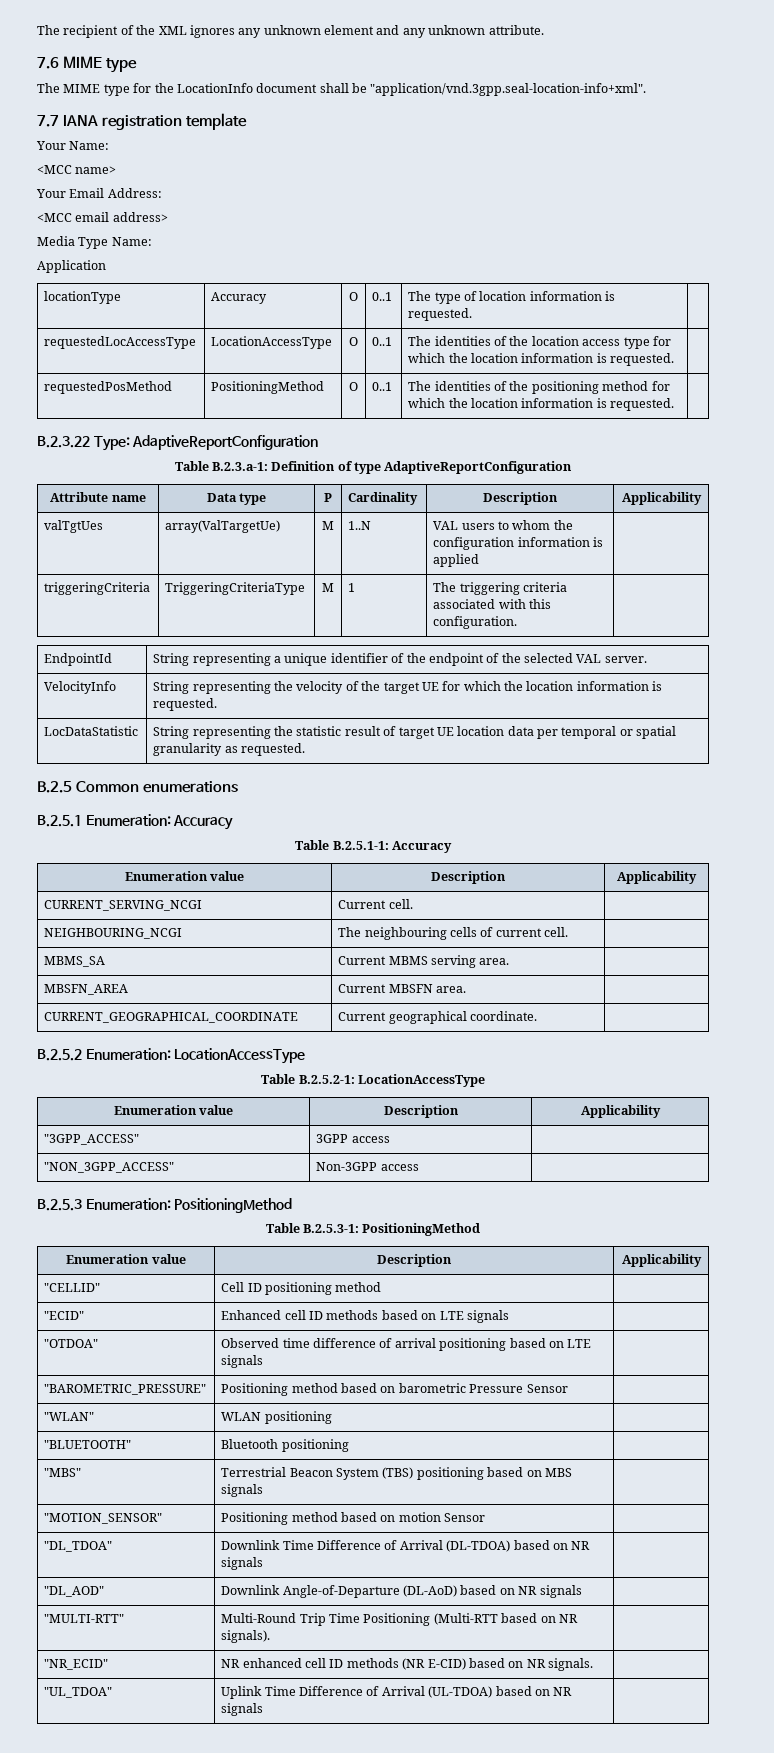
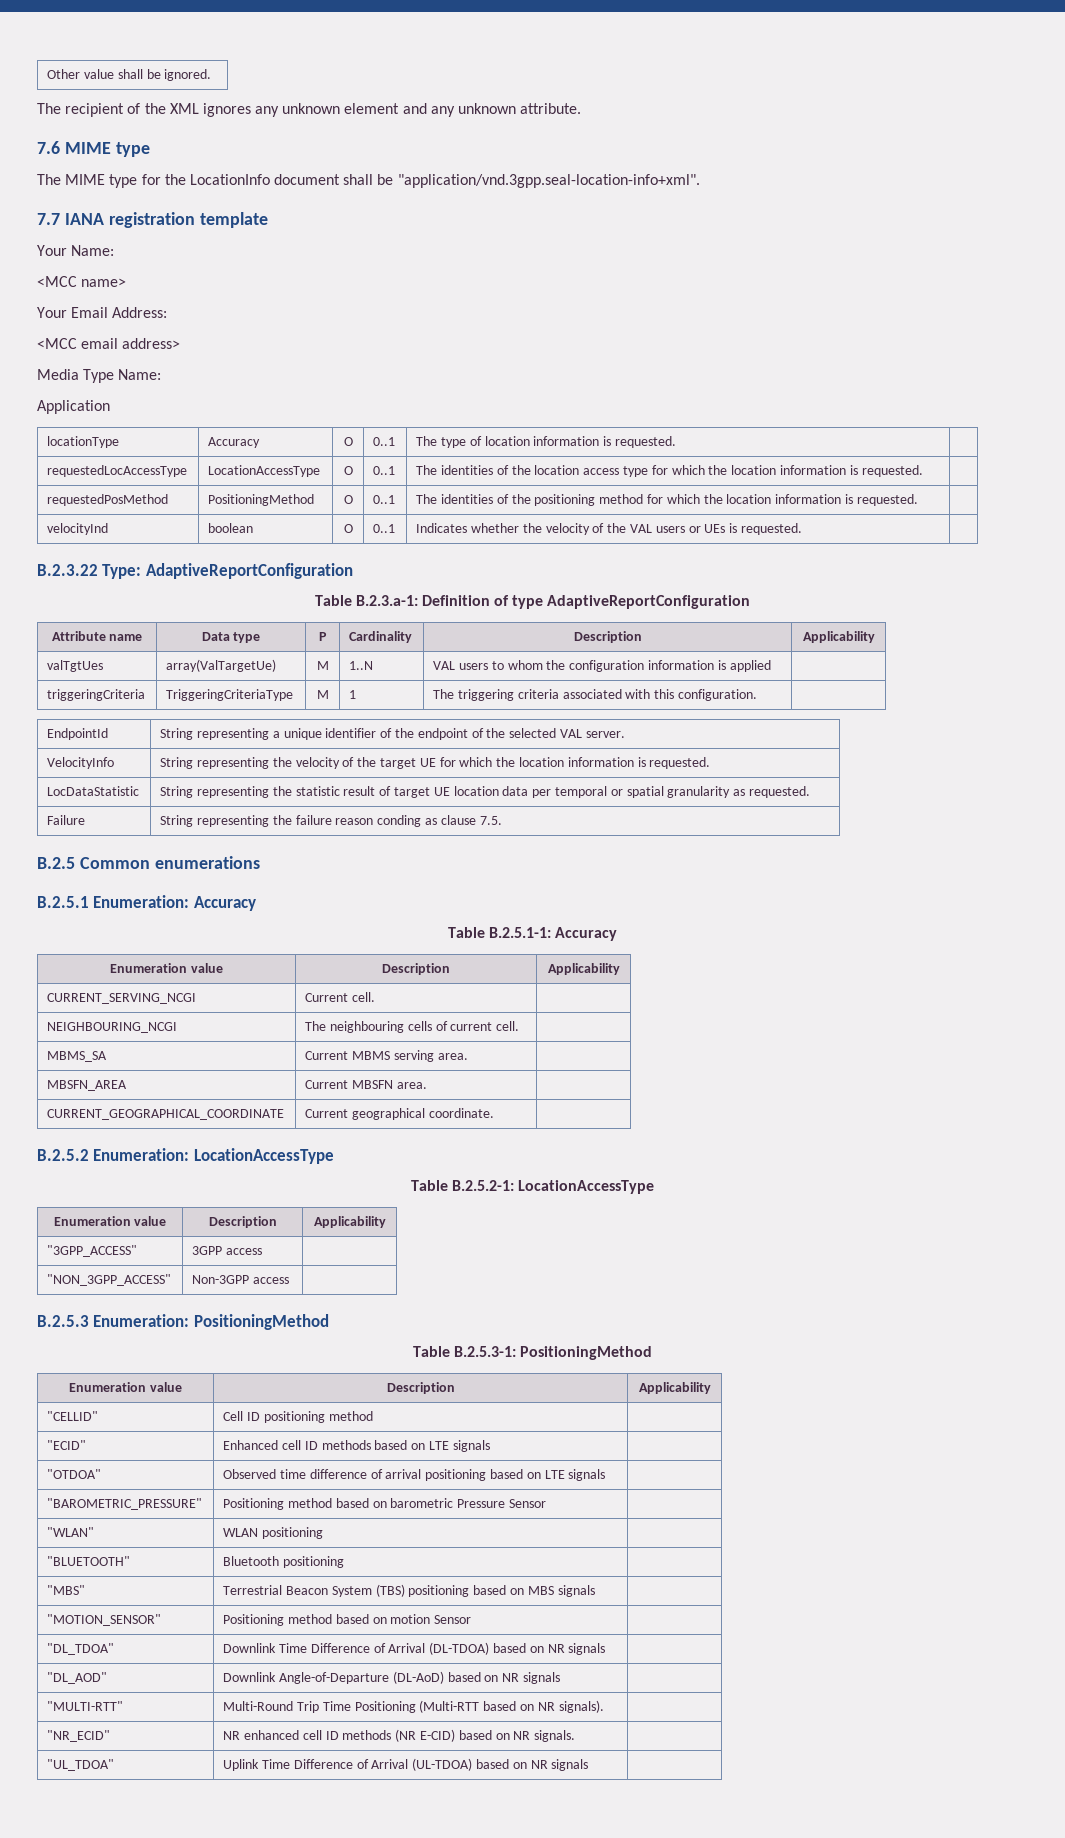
+ Other value shall be ignored.
+ velocityInd | boolean | O | 0..1 | Indicates whether the velocity of the VAL users or UEs is requested. |
+ Failure | String representing the failure reason conding as clause 7.5.

